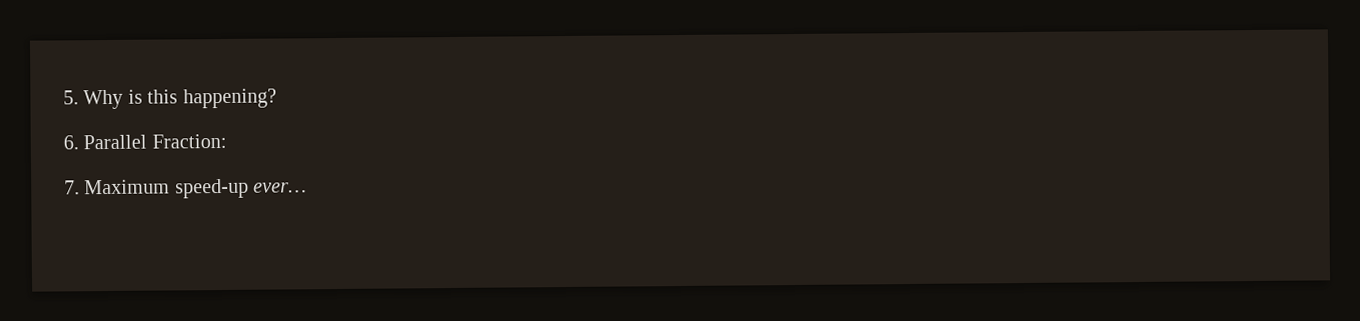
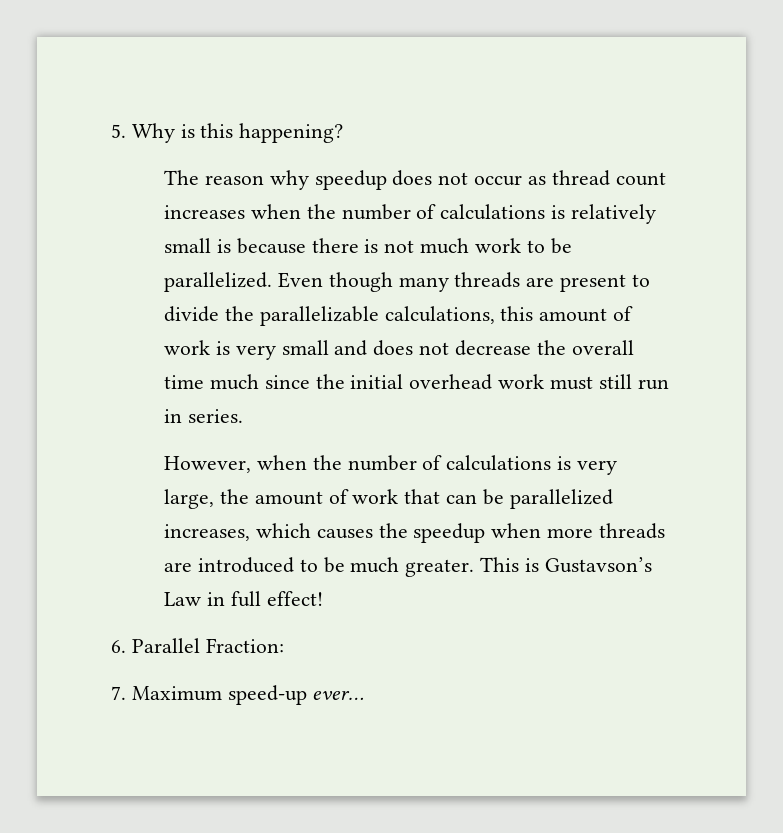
+ The reason why speedup does not occur as thread count increases when the number of calculations is relatively small is because there is not much work to be parallelized. Even though many threads are present to divide the parallelizable calculations, this amount of work is very small and does not decrease the overall time much since the initial overhead work must still run in series.
+ However, when the number of calculations is very large, the amount of work that can be parallelized increases, which causes the speedup when more threads are introduced to be much greater. This is Gustavson’s Law in full effect!

